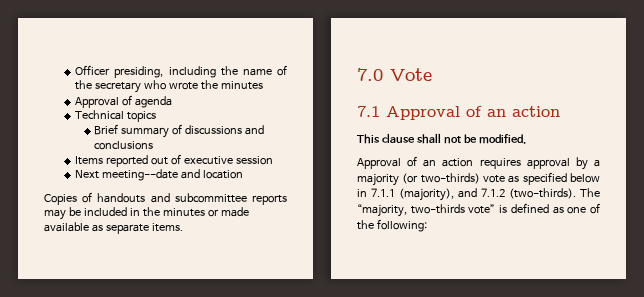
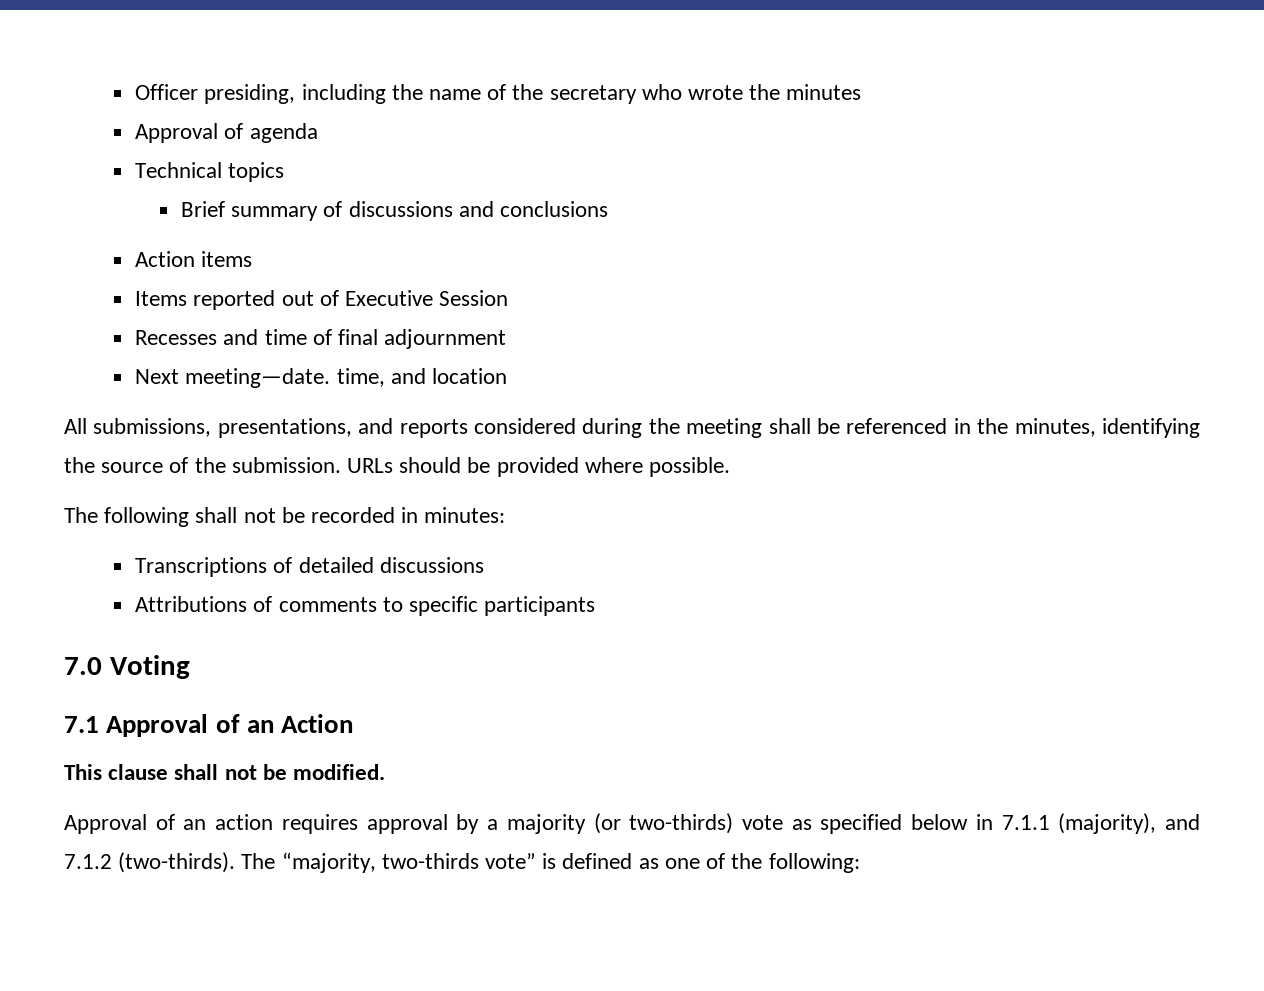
+ Action items
- Items reported out of executive session
+ Items reported out of Executive Session
+ Recesses and time of final adjournment
- Next meeting--date and location
+ Next meeting—date. time, and location
- Copies of handouts and subcommittee reports may be included in the minutes or made available as separate items.
+ All submissions, presentations, and reports considered during the meeting shall be referenced in the minutes, identifying the source of the submission. URLs should be provided where possible.
+ The following shall not be recorded in minutes:
+ Transcriptions of detailed discussions
+ Attributions of comments to specific participants
- 7.0 Vote
+ 7.0 Voting
- 7.1 Approval of an action
+ 7.1 Approval of an Action

